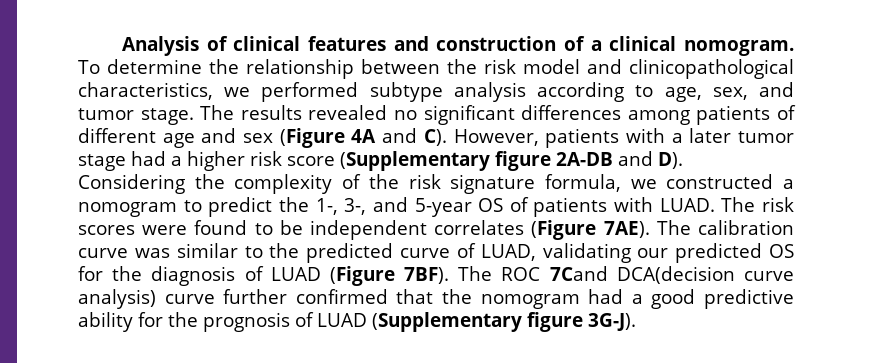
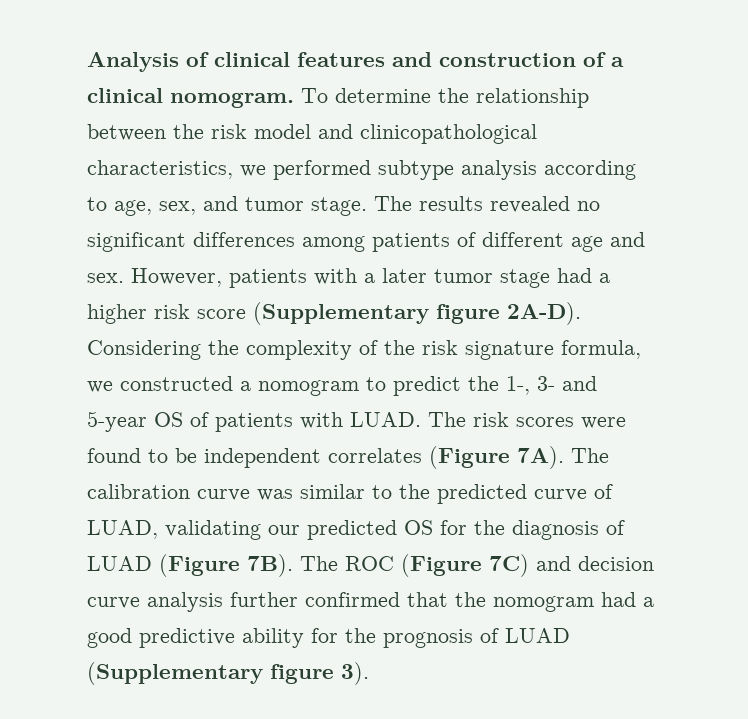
- The results revealed no significant differences among patients of different age and sex (Figure 4A and C). However, patients with a later tumor stage had a higher risk score (Supplementary figure 2A-DB and D). Considering the complexity of the risk signature formula, we constructed a nomogram to predict the 1-, 3-, and 5-year OS of patients with LUAD.
+ The results revealed no significant differences among patients of different age and sex. However, patients with a later tumor stage had a higher risk score (Supplementary figure 2A-D). Considering the complexity of the risk signature formula, we constructed a nomogram to predict the 1-, 3- and 5-year OS of patients with LUAD.
- The risk scores were found to be independent correlates (Figure 7AE).
+ The risk scores were found to be independent correlates (Figure 7A).
- The calibration curve was similar to the predicted curve of LUAD, validating our predicted OS for the diagnosis of LUAD (Figure 7BF).
+ The calibration curve was similar to the predicted curve of LUAD, validating our predicted OS for the diagnosis of LUAD (Figure 7B).
- The ROC 7Cand DCA(decision curve analysis) curve further confirmed that the nomogram had a good predictive ability for the prognosis of LUAD (Supplementary figure 3G-J).
+ The ROC (Figure 7C) and decision curve analysis further confirmed that the nomogram had a good predictive ability for the prognosis of LUAD (Supplementary figure 3).

